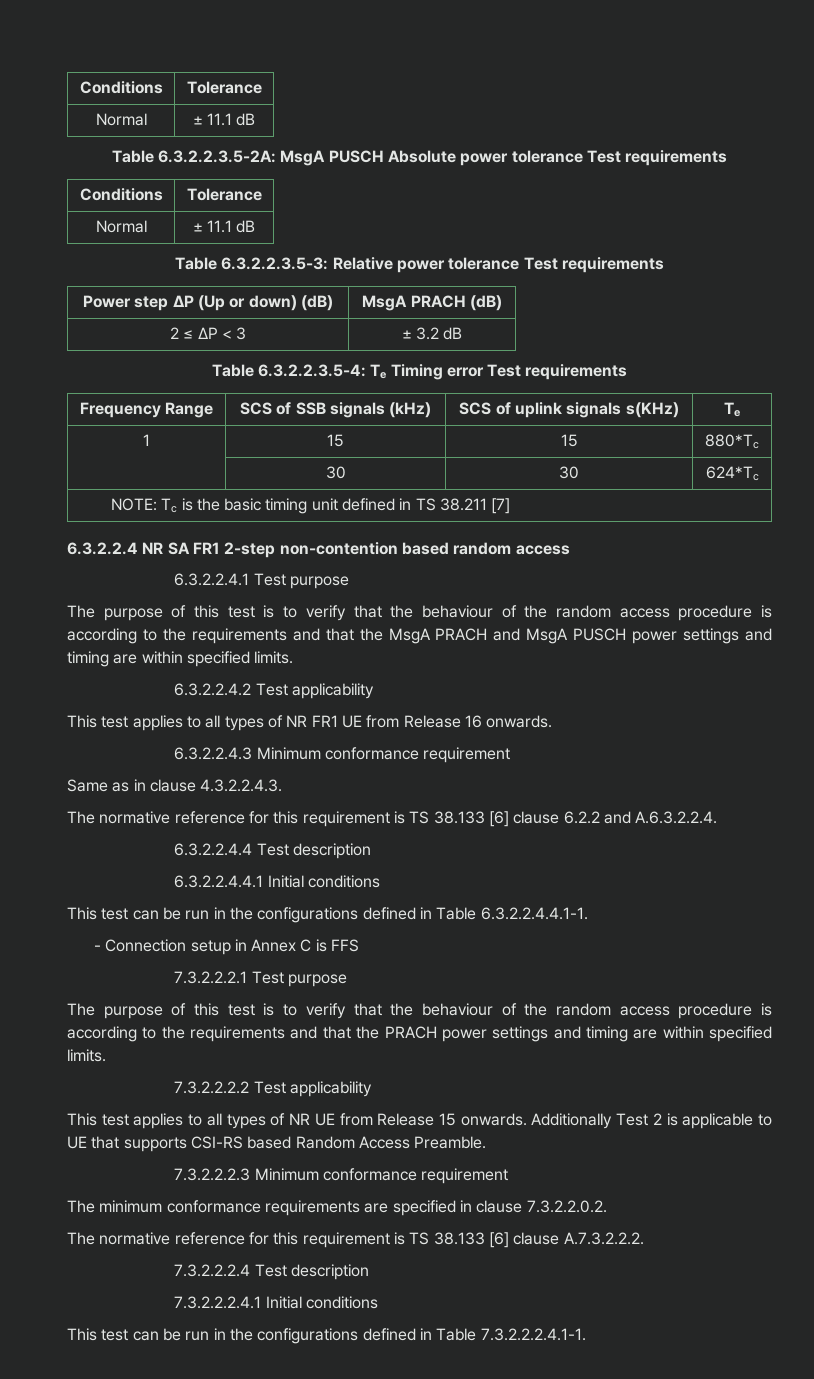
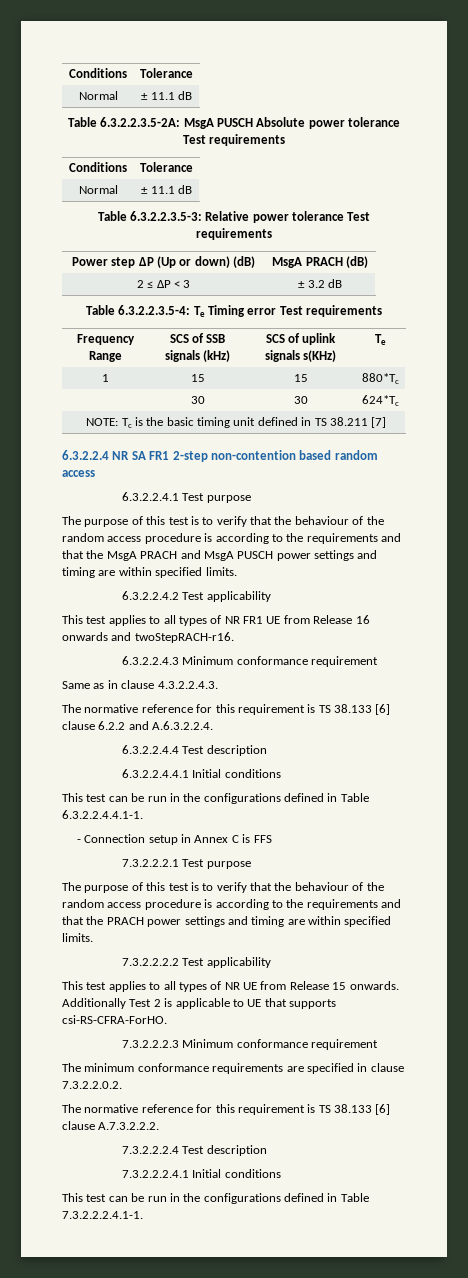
- This test applies to all types of NR FR1 UE from Release 16 onwards.
+ This test applies to all types of NR FR1 UE from Release 16 onwards and twoStepRACH-r16.
- Additionally Test 2 is applicable to UE that supports CSI-RS based Random Access Preamble.
+ Additionally Test 2 is applicable to UE that supports csi-RS-CFRA-ForHO.

